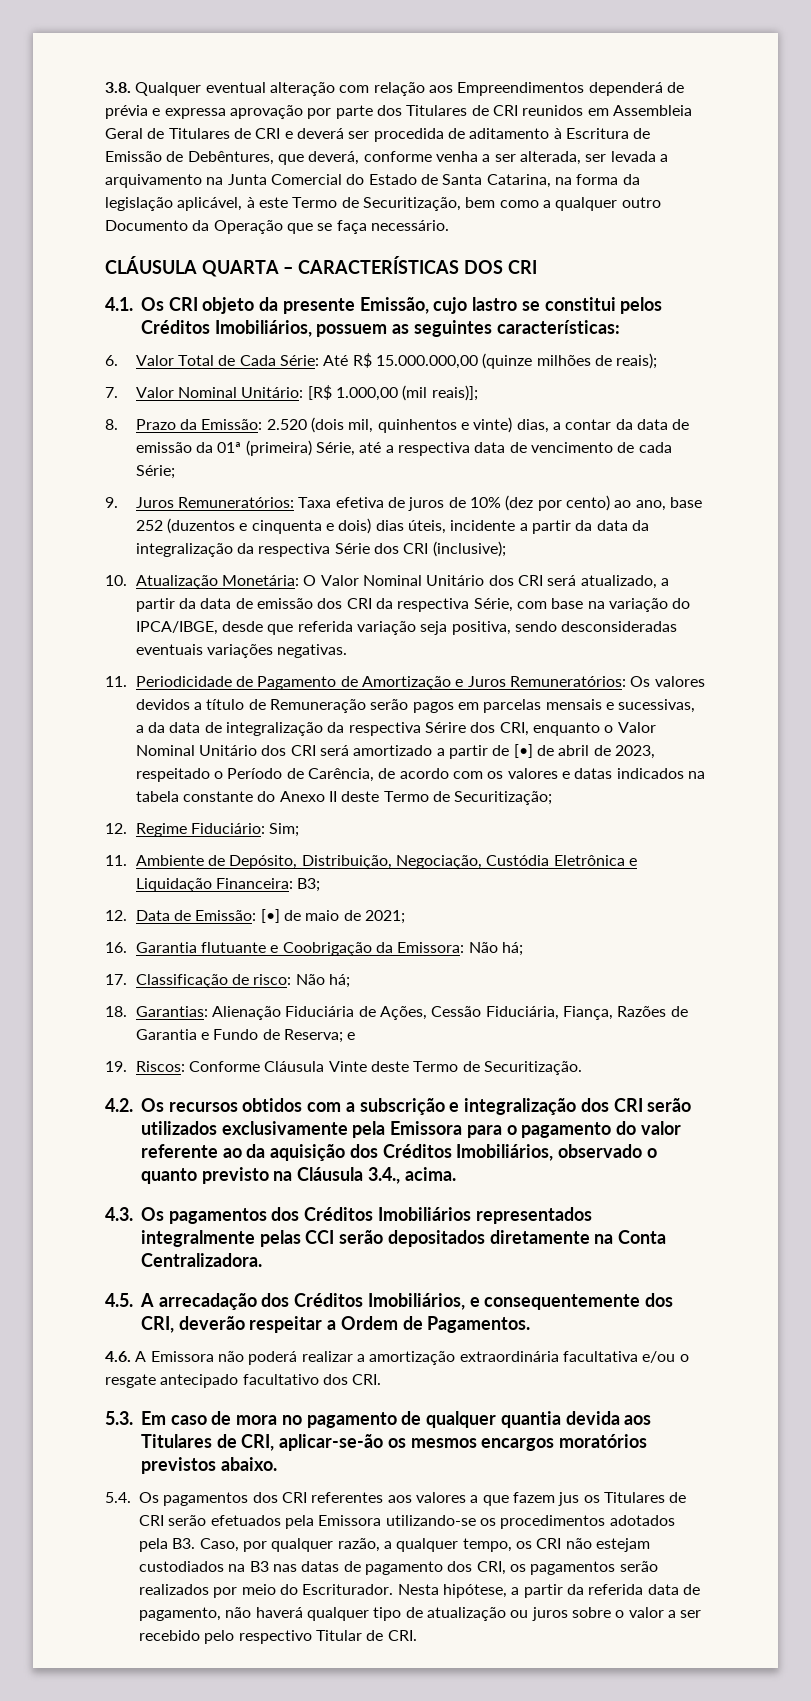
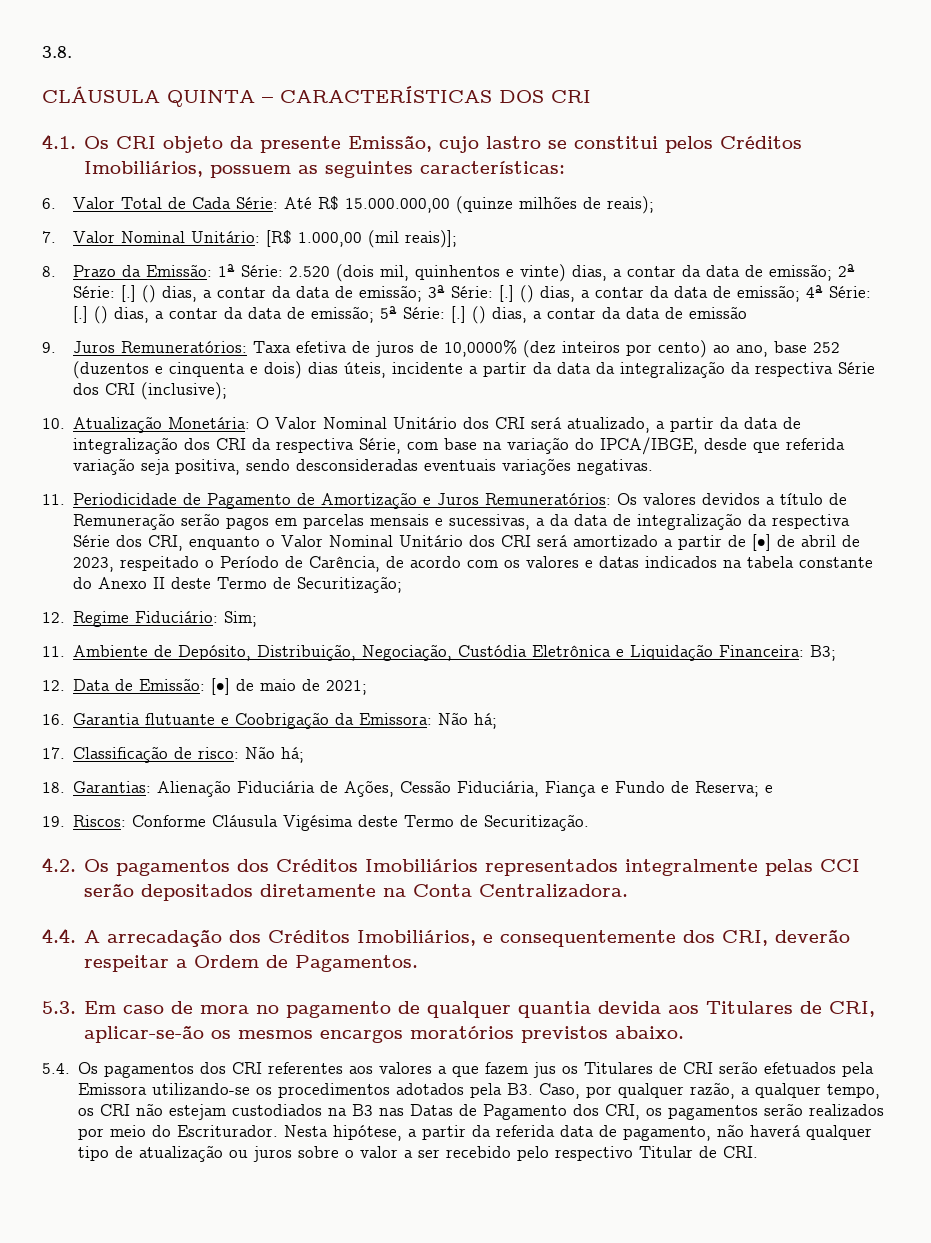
- 3.8. Qualquer eventual alteração com relação aos Empreendimentos dependerá de prévia e expressa aprovação por parte dos Titulares de CRI reunidos em Assembleia Geral de Titulares de CRI e deverá ser procedida de aditamento à Escritura de Emissão de Debêntures, que deverá, conforme venha a ser alterada, ser levada a arquivamento na Junta Comercial do Estado de Santa Catarina, na forma da legislação aplicável, à este Termo de Securitização, bem como a qualquer outro Documento da Operação que se faça necessário.
+ 3.8.
- CLÁUSULA QUARTA – CARACTERÍSTICAS DOS CRI
+ CLÁUSULA QUINTA – CARACTERÍSTICAS DOS CRI
- 8. Prazo da Emissão: 2.520 (dois mil, quinhentos e vinte) dias, a contar da data de emissão da 01ª (primeira) Série, até a respectiva data de vencimento de cada Série;
+ 8. Prazo da Emissão: 1ª Série: 2.520 (dois mil, quinhentos e vinte) dias, a contar da data de emissão; 2ª Série: [.] () dias, a contar da data de emissão; 3ª Série: [.] () dias, a contar da data de emissão; 4ª Série: [.] () dias, a contar da data de emissão; 5ª Série: [.] () dias, a contar da data de emissão
- 9. Juros Remuneratórios: Taxa efetiva de juros de 10% (dez por cento) ao ano, base 252 (duzentos e cinquenta e dois) dias úteis, incidente a partir da data da integralização da respectiva Série dos CRI (inclusive);
+ 9. Juros Remuneratórios: Taxa efetiva de juros de 10,0000% (dez inteiros por cento) ao ano, base 252 (duzentos e cinquenta e dois) dias úteis, incidente a partir da data da integralização da respectiva Série dos CRI (inclusive);
- 10. Atualização Monetária: O Valor Nominal Unitário dos CRI será atualizado, a partir da data de emissão dos CRI da respectiva Série, com base na variação do IPCA/IBGE, desde que referida variação seja positiva, sendo desconsideradas eventuais variações negativas.
+ 10. Atualização Monetária: O Valor Nominal Unitário dos CRI será atualizado, a partir da data de integralização dos CRI da respectiva Série, com base na variação do IPCA/IBGE, desde que referida variação seja positiva, sendo desconsideradas eventuais variações negativas.
- Os valores devidos a título de Remuneração serão pagos em parcelas mensais e sucessivas, a da data de integralização da respectiva Sérire dos CRI, enquanto o Valor Nominal Unitário dos CRI será amortizado a partir de [•] de abril de 2023, respeitado o Período de Carência, de acordo com os valores e datas indicados na tabela constante do Anexo II deste Termo de Securitização;
+ Os valores devidos a título de Remuneração serão pagos em parcelas mensais e sucessivas, a da data de integralização da respectiva Série dos CRI, enquanto o Valor Nominal Unitário dos CRI será amortizado a partir de [•] de abril de 2023, respeitado o Período de Carência, de acordo com os valores e datas indicados na tabela constante do Anexo II deste Termo de Securitização;
- 18. Garantias: Alienação Fiduciária de Ações, Cessão Fiduciária, Fiança, Razões de Garantia e Fundo de Reserva; e
+ 18. Garantias: Alienação Fiduciária de Ações, Cessão Fiduciária, Fiança e Fundo de Reserva; e
- 19. Riscos: Conforme Cláusula Vinte deste Termo de Securitização.
+ 19. Riscos: Conforme Cláusula Vigésima deste Termo de Securitização.
- 4.2. Os recursos obtidos com a subscrição e integralização dos CRI serão utilizados exclusivamente pela Emissora para o pagamento do valor referente ao da aquisição dos Créditos Imobiliários, observado o quanto previsto na Cláusula 3.4., acima.
- 4.3. Os pagamentos dos Créditos Imobiliários representados integralmente pelas CCI serão depositados diretamente na Conta Centralizadora.
+ 4.2. Os pagamentos dos Créditos Imobiliários representados integralmente pelas CCI serão depositados diretamente na Conta Centralizadora.
- 4.5. A arrecadação dos Créditos Imobiliários, e consequentemente dos CRI, deverão respeitar a Ordem de Pagamentos.
+ 4.4. A arrecadação dos Créditos Imobiliários, e consequentemente dos CRI, deverão respeitar a Ordem de Pagamentos.
- 4.6. A Emissora não poderá realizar a amortização extraordinária facultativa e/ou o resgate antecipado facultativo dos CRI.
- 5.4. Os pagamentos dos CRI referentes aos valores a que fazem jus os Titulares de CRI serão efetuados pela Emissora utilizando-se os procedimentos adotados pela B3. Caso, por qualquer razão, a qualquer tempo, os CRI não estejam custodiados na B3 nas datas de pagamento dos CRI, os pagamentos serão realizados por meio do Escriturador.
+ 5.4. Os pagamentos dos CRI referentes aos valores a que fazem jus os Titulares de CRI serão efetuados pela Emissora utilizando-se os procedimentos adotados pela B3. Caso, por qualquer razão, a qualquer tempo, os CRI não estejam custodiados na B3 nas Datas de Pagamento dos CRI, os pagamentos serão realizados por meio do Escriturador.

